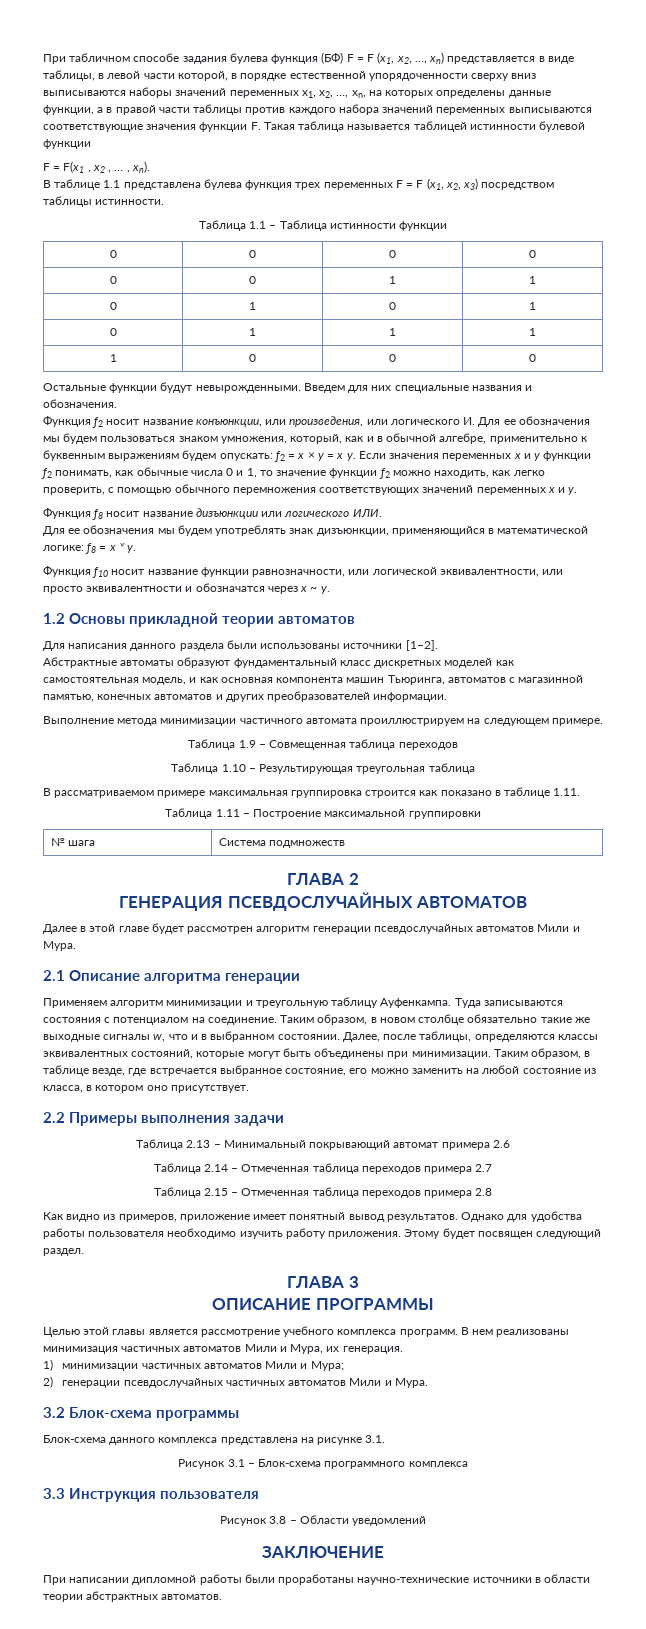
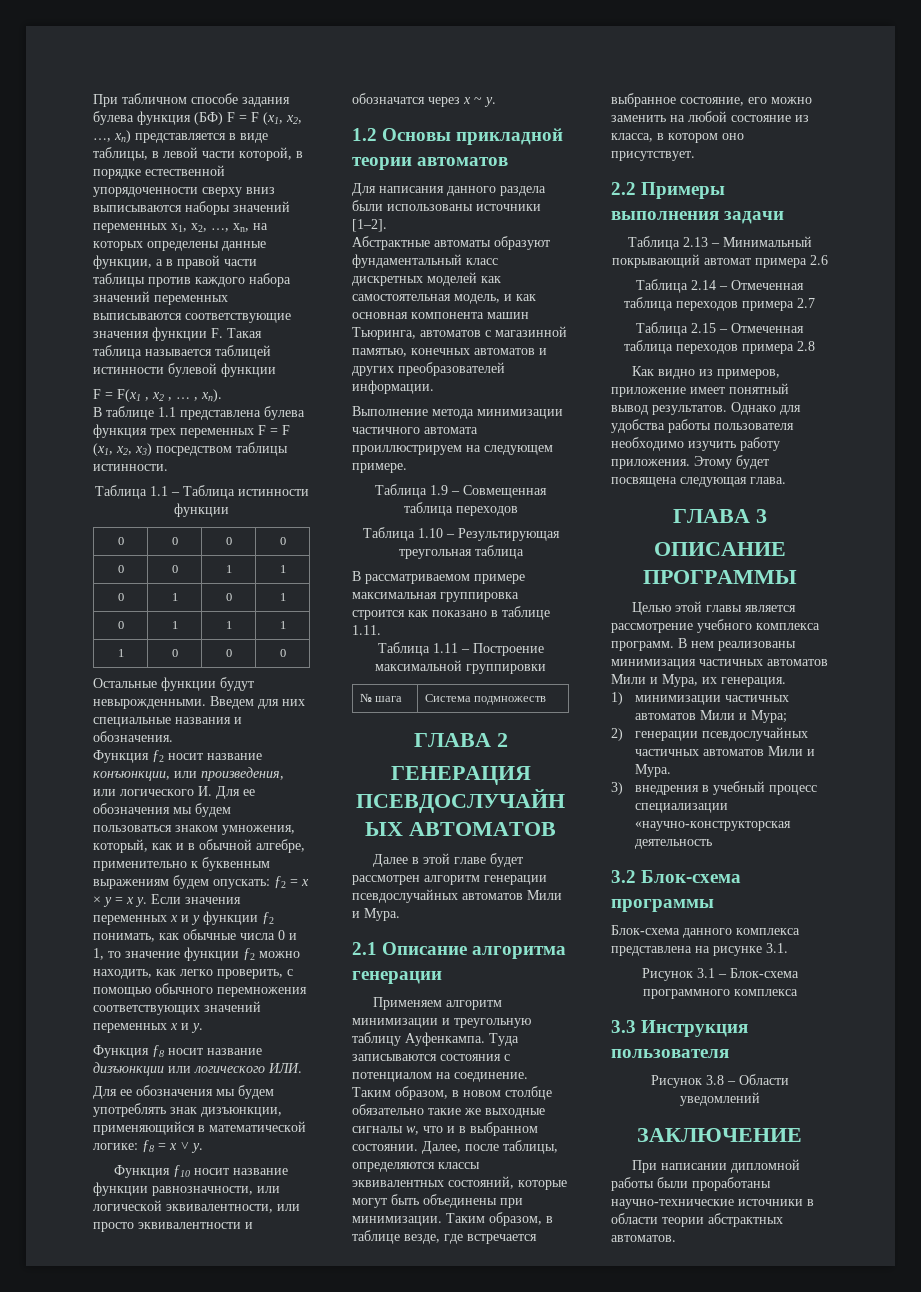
- Этому будет посвящен следующий раздел.
+ Этому будет посвящена следующая глава.
+ 3) внедрения в учебный процесс специализации «научно-конструкторская деятельность

